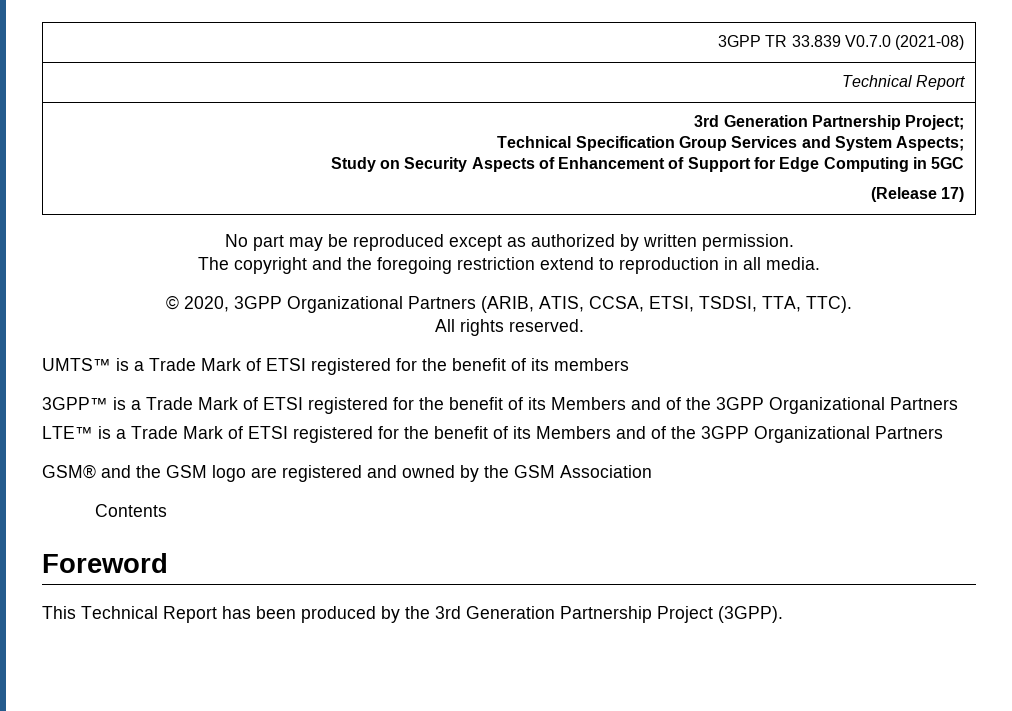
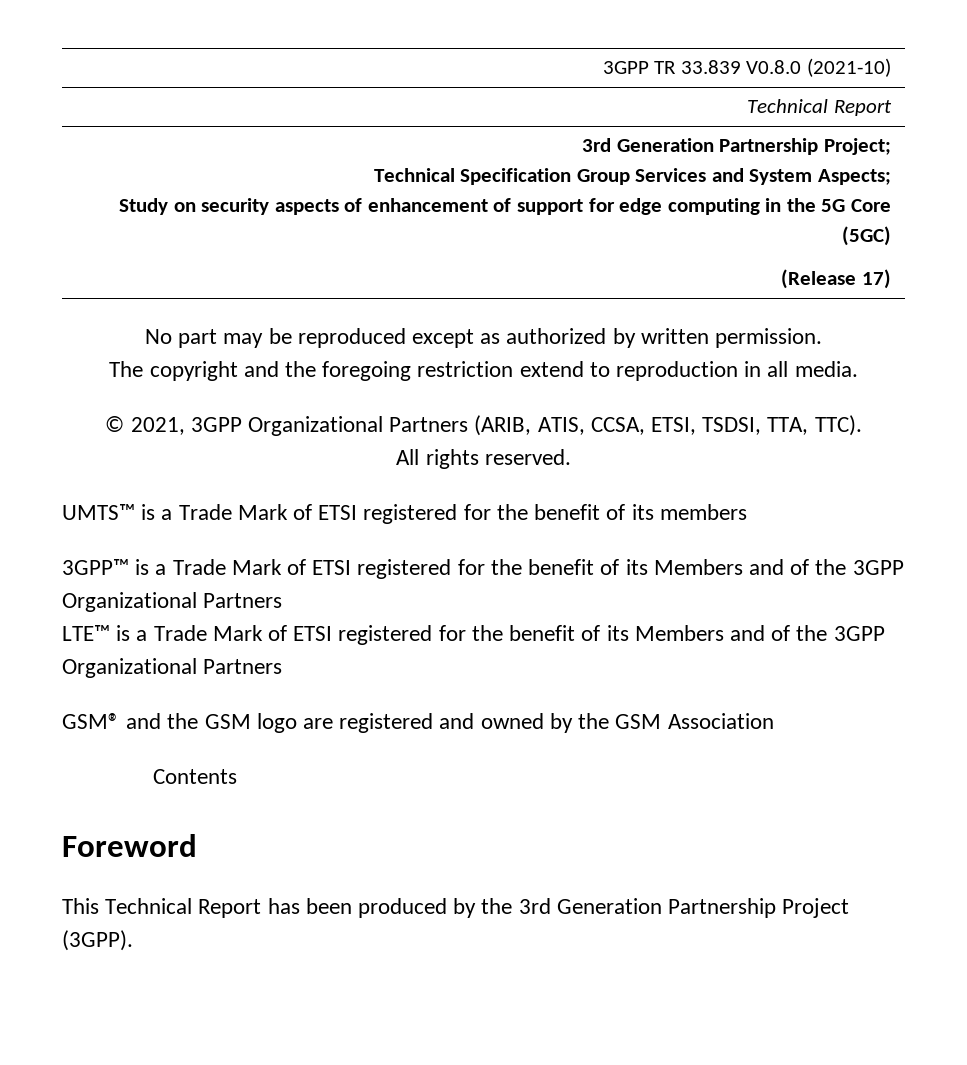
- 3GPP TR 33.839 V0.7.0 (2021-08)
+ 3GPP TR 33.839 V0.8.0 (2021-10)
  3rd Generation Partnership Project;
  Technical Specification Group Services and System Aspects;
- Study on Security Aspects of Enhancement of Support for Edge Computing in 5GC
+ Study on security aspects of enhancement of support for edge computing in the 5G Core (5GC)
- © 2020, 3GPP Organizational Partners (ARIB, ATIS, CCSA, ETSI, TSDSI, TTA, TTC).
+ © 2021, 3GPP Organizational Partners (ARIB, ATIS, CCSA, ETSI, TSDSI, TTA, TTC).

